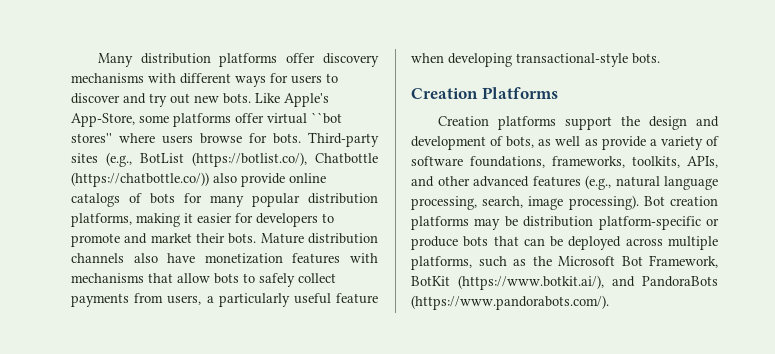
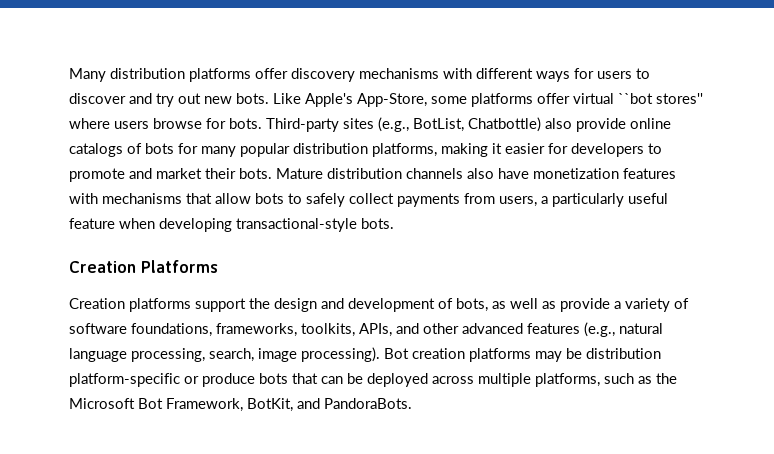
- Third-party sites (e.g., BotList (https://botlist.co/), Chatbottle (https://chatbottle.co/)) also provide online catalogs of bots for many popular distribution platforms, making it easier for developers to promote and market their bots.
+ Third-party sites (e.g., BotList, Chatbottle) also provide online catalogs of bots for many popular distribution platforms, making it easier for developers to promote and market their bots.
- Bot creation platforms may be distribution platform-specific or produce bots that can be deployed across multiple platforms, such as the Microsoft Bot Framework, BotKit (https://www.botkit.ai/), and PandoraBots (https://www.pandorabots.com/).
+ Bot creation platforms may be distribution platform-specific or produce bots that can be deployed across multiple platforms, such as the Microsoft Bot Framework, BotKit, and PandoraBots.

